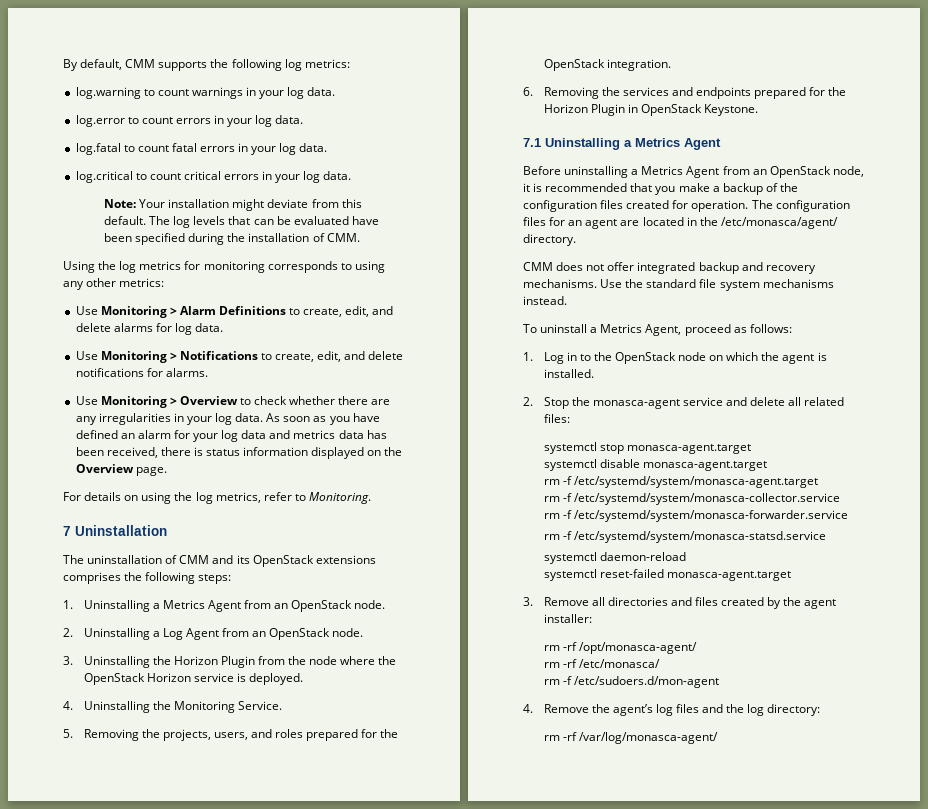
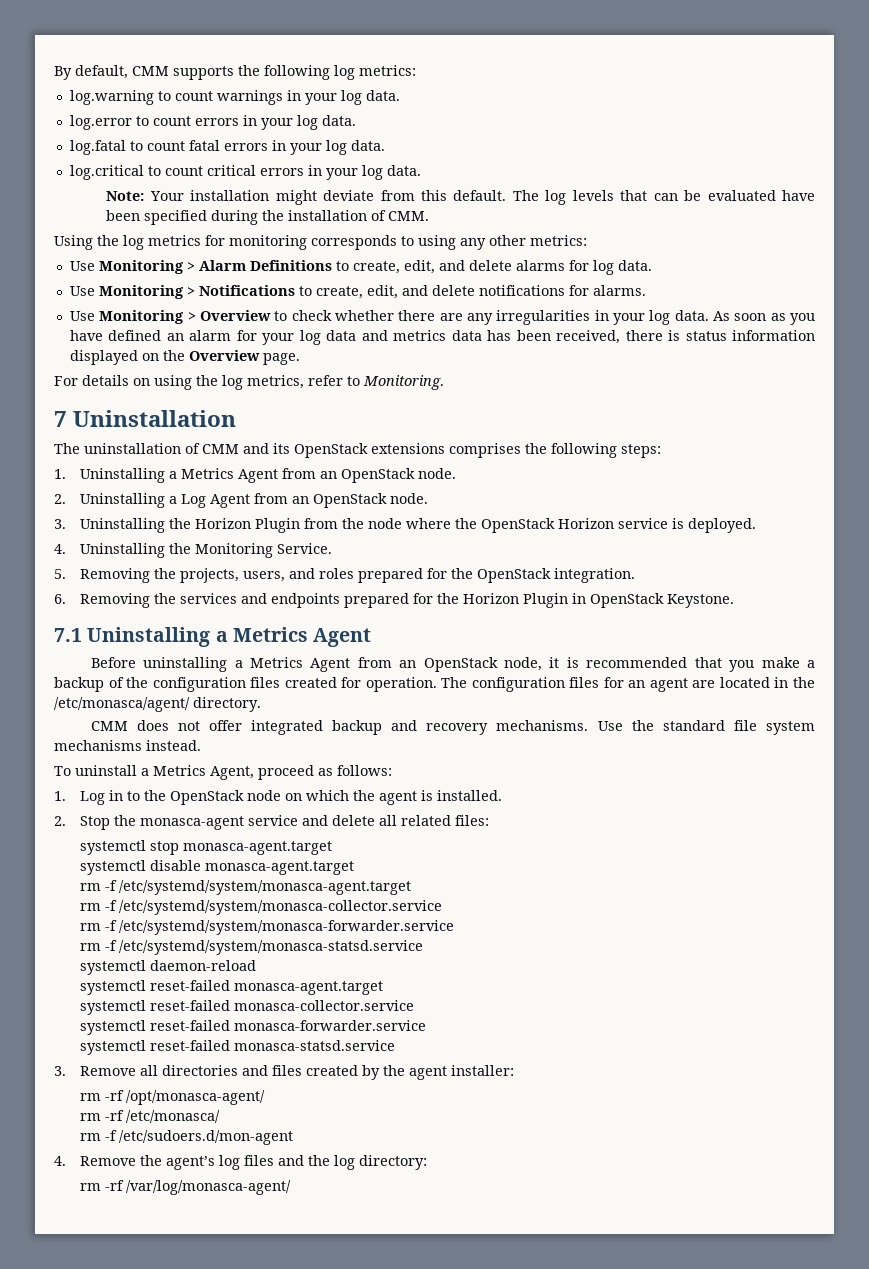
+ systemctl reset-failed monasca-collector.service
+ systemctl reset-failed monasca-forwarder.service
+ systemctl reset-failed monasca-statsd.service

